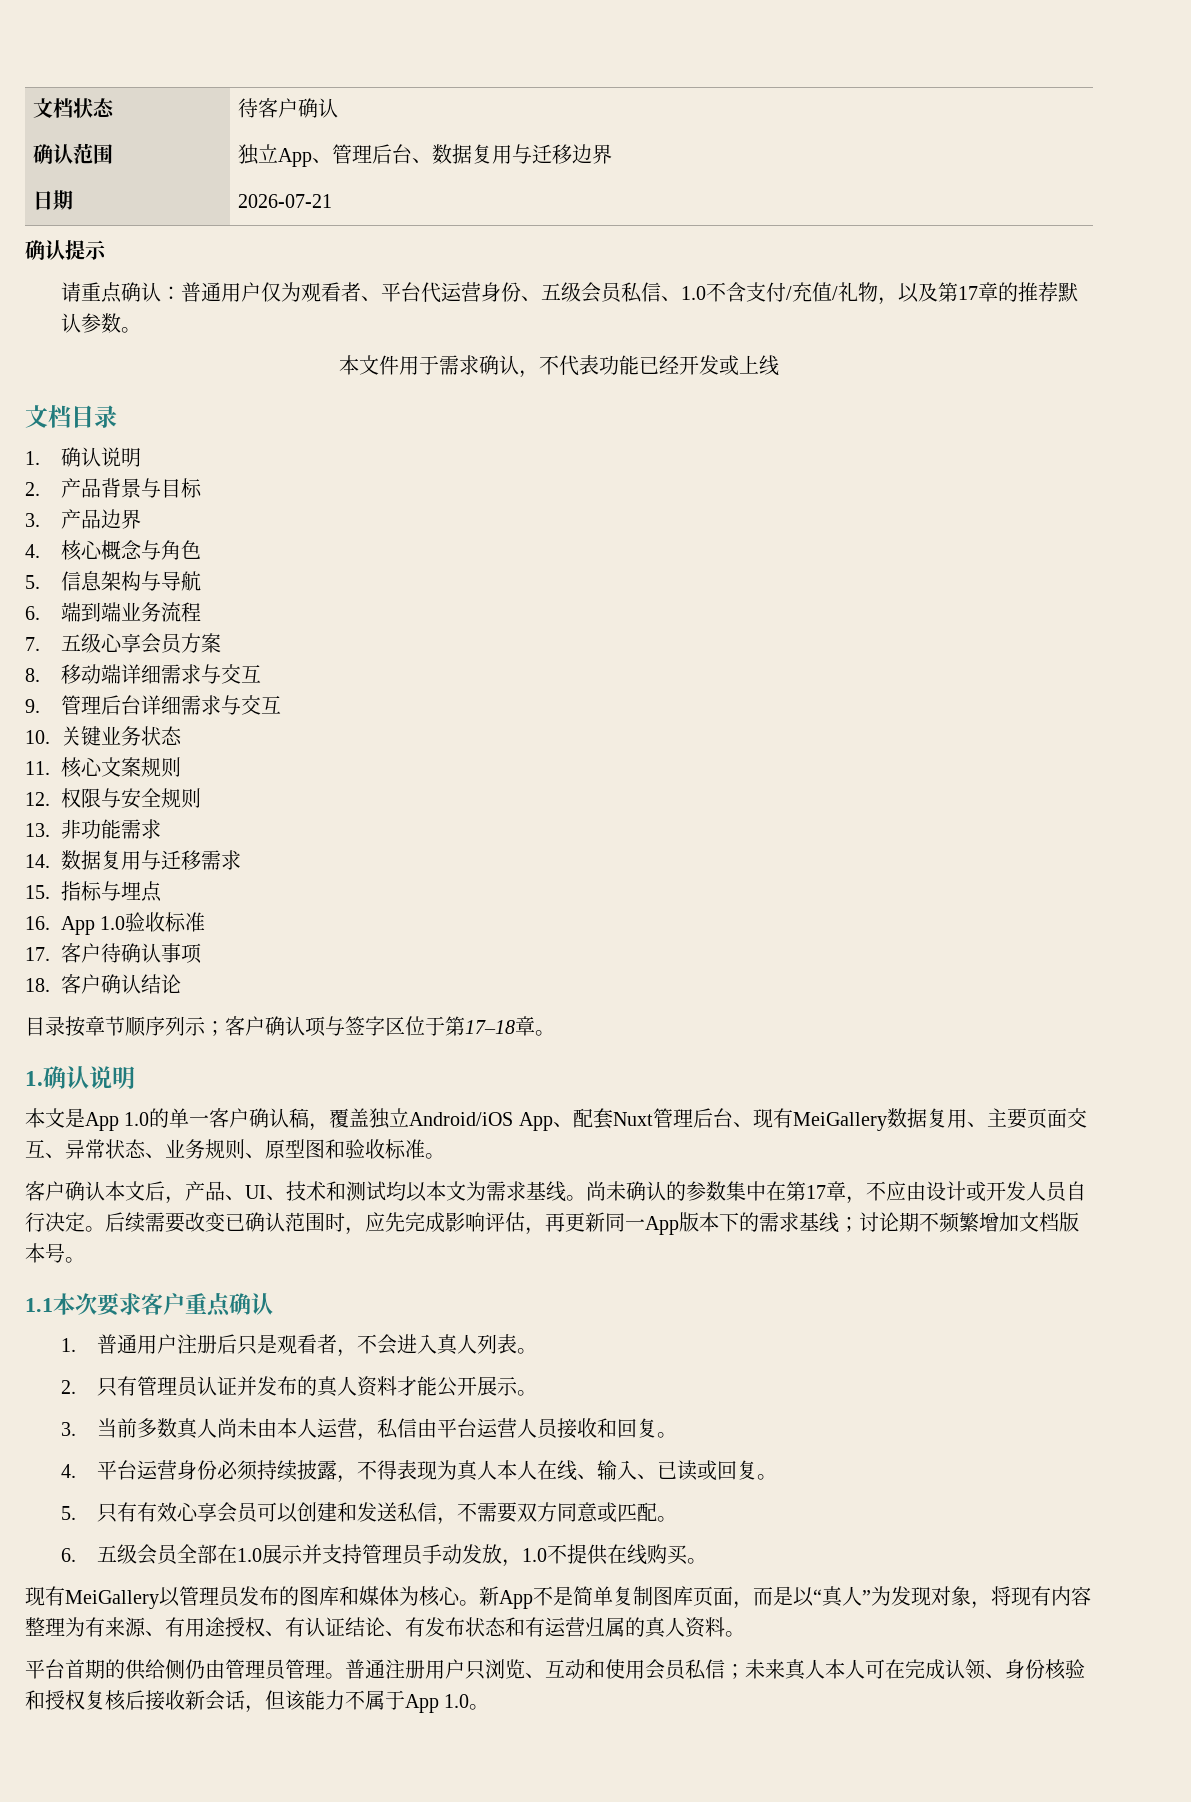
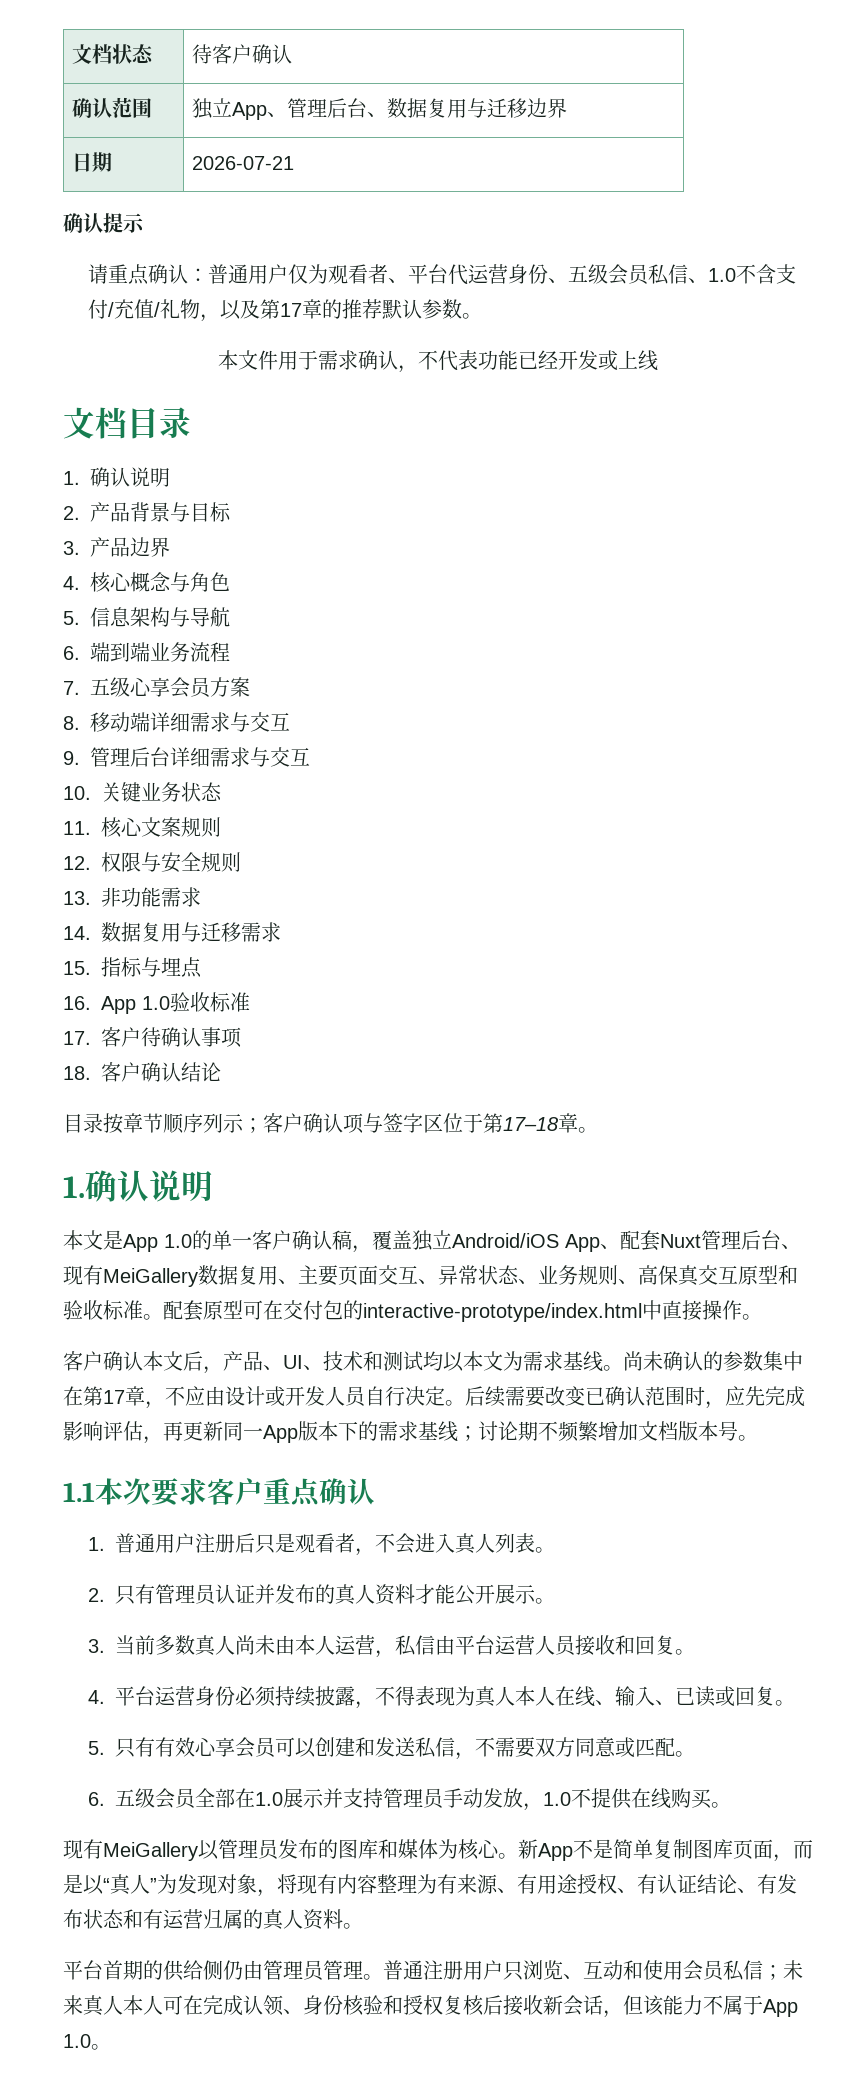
- 本文是App 1.0的单一客户确认稿，覆盖独立Android/iOS App、配套Nuxt管理后台、现有MeiGallery数据复用、主要页面交互、异常状态、业务规则、原型图和验收标准。
+ 本文是App 1.0的单一客户确认稿，覆盖独立Android/iOS App、配套Nuxt管理后台、现有MeiGallery数据复用、主要页面交互、异常状态、业务规则、高保真交互原型和验收标准。配套原型可在交付包的interactive-prototype/index.html中直接操作。

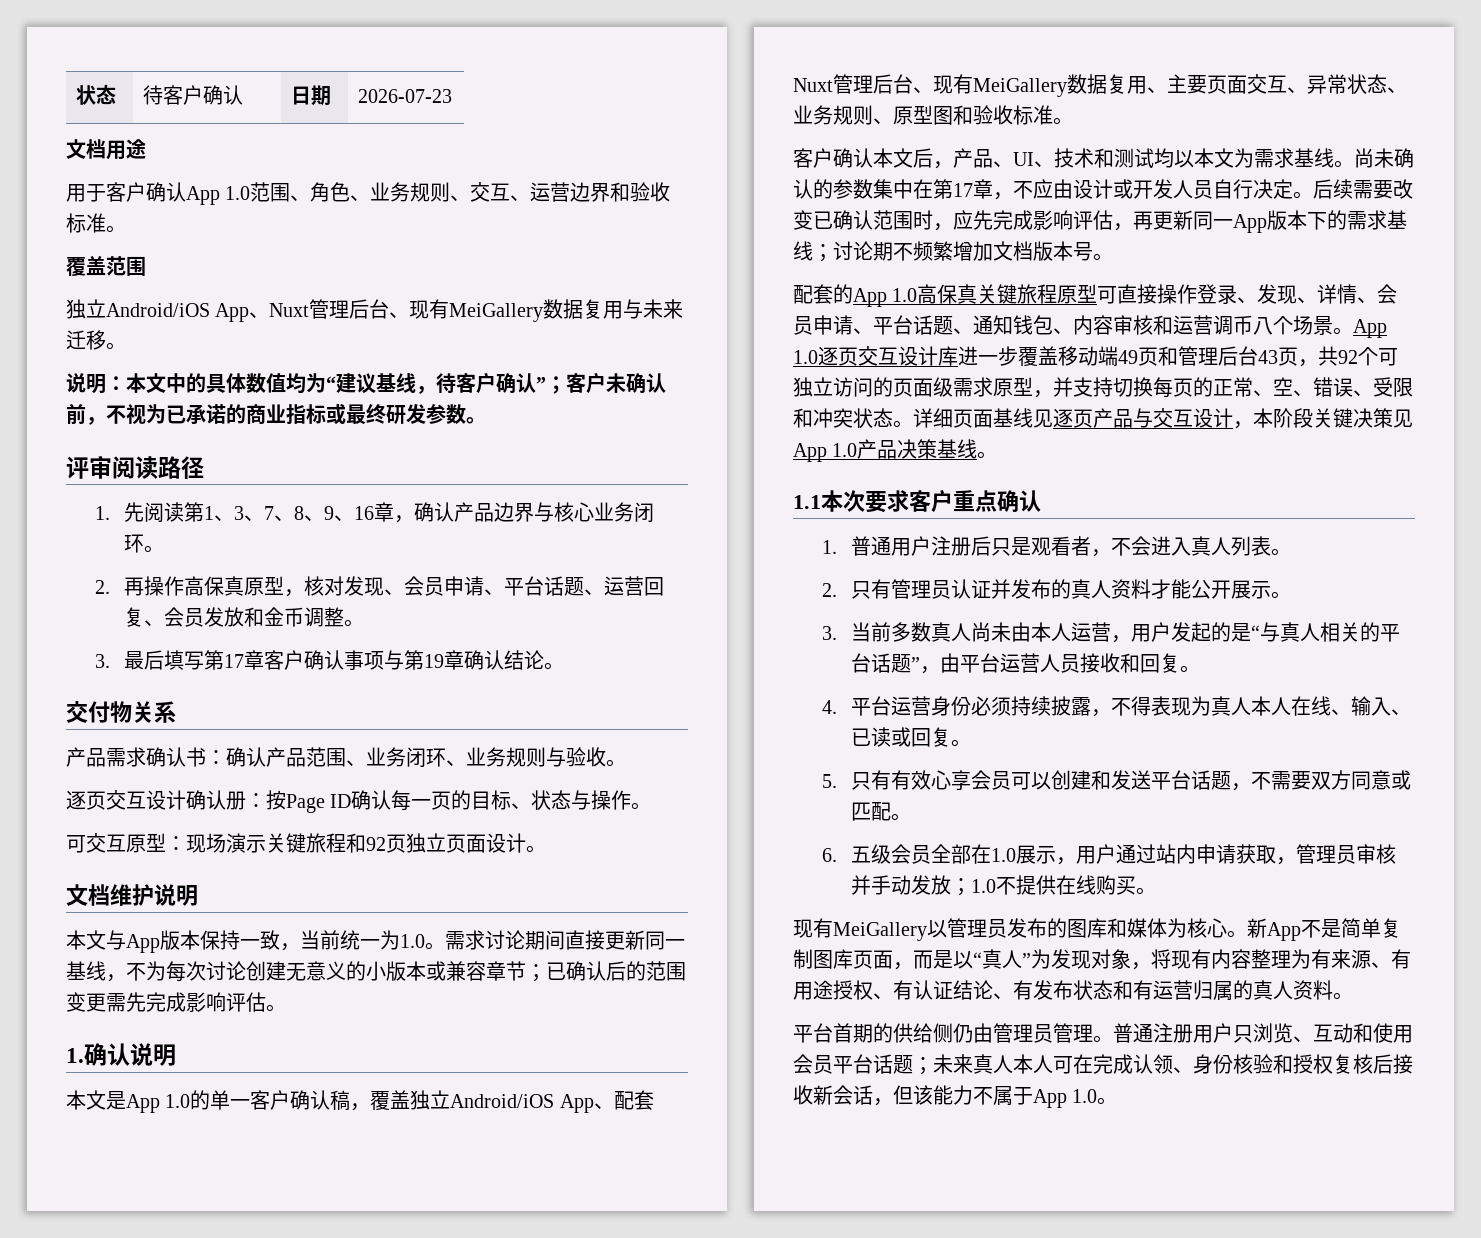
- 文档状态 | 待客户确认
- 确认范围 | 独立App、管理后台、数据复用与迁移边界
- 日期 | 2026-07-21
- 确认提示
- 请重点确认：普通用户仅为观看者、平台代运营身份、五级会员私信、1.0不含支付/充值/礼物，以及第17章的推荐默认参数。
- 本文件用于需求确认，不代表功能已经开发或上线
- 文档目录
- 1.确认说明
- 2.产品背景与目标
- 3.产品边界
- 4.核心概念与角色
- 5.信息架构与导航
- 6.端到端业务流程
- 7.五级心享会员方案
- 8.移动端详细需求与交互
- 9.管理后台详细需求与交互
- 10.关键业务状态
- 11.核心文案规则
- 12.权限与安全规则
- 13.非功能需求
- 14.数据复用与迁移需求
- 15.指标与埋点
- 16. App 1.0验收标准
- 17.客户待确认事项
- 18.客户确认结论
- 目录按章节顺序列示；客户确认项与签字区位于第17–18章。
+ 状态 | 待客户确认 | 日期 | 2026-07-23
+ 文档用途
+ 用于客户确认App 1.0范围、角色、业务规则、交互、运营边界和验收标准。
+ 覆盖范围
+ 独立Android/iOS App、Nuxt管理后台、现有MeiGallery数据复用与未来迁移。
+ 说明：本文中的具体数值均为“建议基线，待客户确认”；客户未确认前，不视为已承诺的商业指标或最终研发参数。
+ 评审阅读路径
+ 1.先阅读第1、3、7、8、9、16章，确认产品边界与核心业务闭环。
+ 2.再操作高保真原型，核对发现、会员申请、平台话题、运营回复、会员发放和金币调整。
+ 3.最后填写第17章客户确认事项与第19章确认结论。
+ 交付物关系
+ 产品需求确认书：确认产品范围、业务闭环、业务规则与验收。
+ 逐页交互设计确认册：按Page ID确认每一页的目标、状态与操作。
+ 可交互原型：现场演示关键旅程和92页独立页面设计。
+ 文档维护说明
+ 本文与App版本保持一致，当前统一为1.0。需求讨论期间直接更新同一基线，不为每次讨论创建无意义的小版本或兼容章节；已确认后的范围变更需先完成影响评估。
- 本文是App 1.0的单一客户确认稿，覆盖独立Android/iOS App、配套Nuxt管理后台、现有MeiGallery数据复用、主要页面交互、异常状态、业务规则、高保真交互原型和验收标准。配套原型可在交付包的interactive-prototype/index.html中直接操作。
+ 本文是App 1.0的单一客户确认稿，覆盖独立Android/iOS App、配套Nuxt管理后台、现有MeiGallery数据复用、主要页面交互、异常状态、业务规则、原型图和验收标准。
+ 配套的App 1.0高保真关键旅程原型可直接操作登录、发现、详情、会员申请、平台话题、通知钱包、内容审核和运营调币八个场景。App 1.0逐页交互设计库进一步覆盖移动端49页和管理后台43页，共92个可独立访问的页面级需求原型，并支持切换每页的正常、空、错误、受限和冲突状态。详细页面基线见逐页产品与交互设计，本阶段关键决策见App 1.0产品决策基线。
- 3.当前多数真人尚未由本人运营，私信由平台运营人员接收和回复。
+ 3.当前多数真人尚未由本人运营，用户发起的是“与真人相关的平台话题”，由平台运营人员接收和回复。
- 5.只有有效心享会员可以创建和发送私信，不需要双方同意或匹配。
+ 5.只有有效心享会员可以创建和发送平台话题，不需要双方同意或匹配。
- 6.五级会员全部在1.0展示并支持管理员手动发放，1.0不提供在线购买。
+ 6.五级会员全部在1.0展示，用户通过站内申请获取，管理员审核并手动发放；1.0不提供在线购买。
- 普通注册用户只浏览、互动和使用会员私信；未来真人本人可在完成认领、身份核验和授权复核后接收新会话，但该能力不属于App 1.0。
+ 普通注册用户只浏览、互动和使用会员平台话题；未来真人本人可在完成认领、身份核验和授权复核后接收新会话，但该能力不属于App 1.0。

